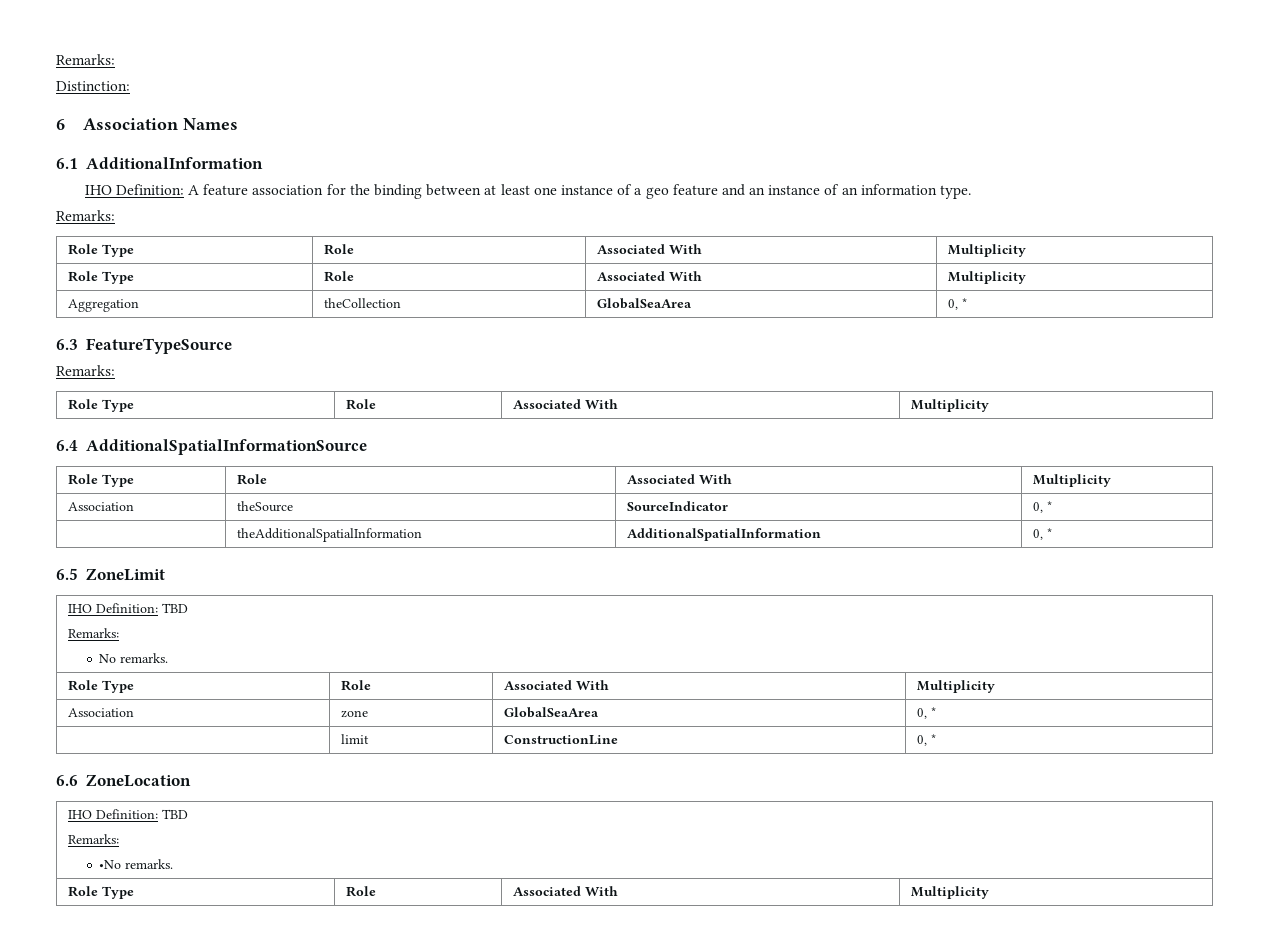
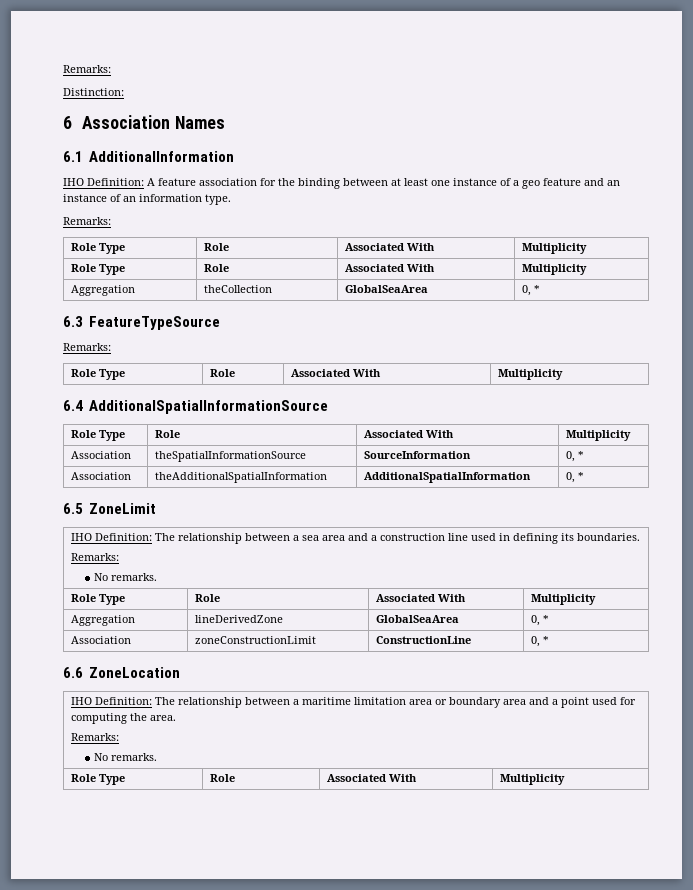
- Association | theSource | SourceIndicator | 0, *
- | theAdditionalSpatialInformation | AdditionalSpatialInformation | 0, *
+ Association | theSpatialInformationSource | SourceInformation | 0, *
+ Association | theAdditionalSpatialInformation | AdditionalSpatialInformation | 0, *
  6.5 ZoneLimit
- IHO Definition: TBD
+ IHO Definition: The relationship between a sea area and a construction line used in defining its boundaries.
- Association | zone | GlobalSeaArea | 0, *
- | limit | ConstructionLine | 0, *
+ Aggregation | lineDerivedZone | GlobalSeaArea | 0, *
+ Association | zoneConstructionLimit | ConstructionLine | 0, *
  6.6 ZoneLocation
- IHO Definition: TBD
+ IHO Definition: The relationship between a maritime limitation area or boundary area and a point used for computing the area.
  Remarks:
- •No remarks.
+ No remarks.

